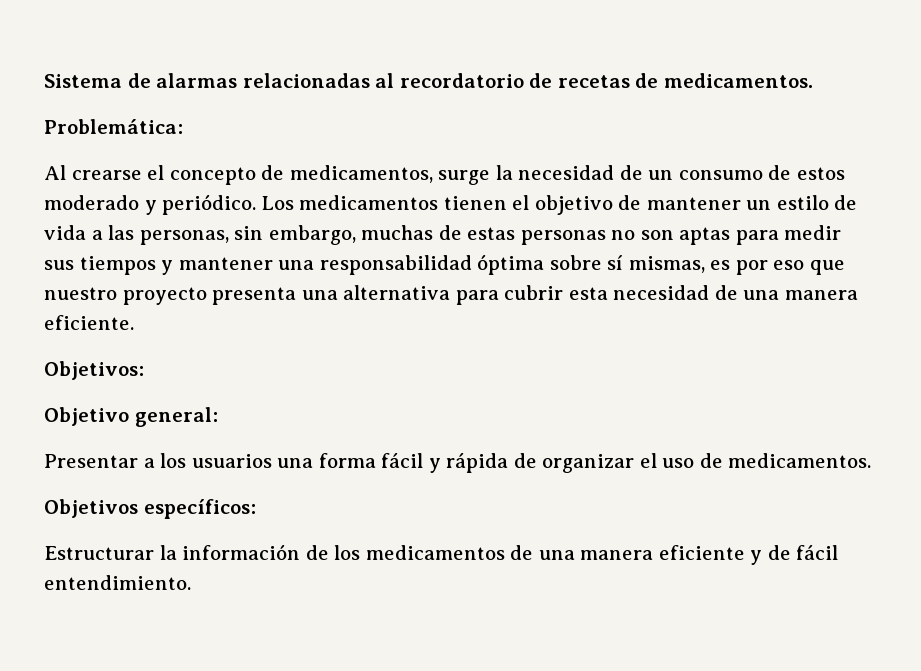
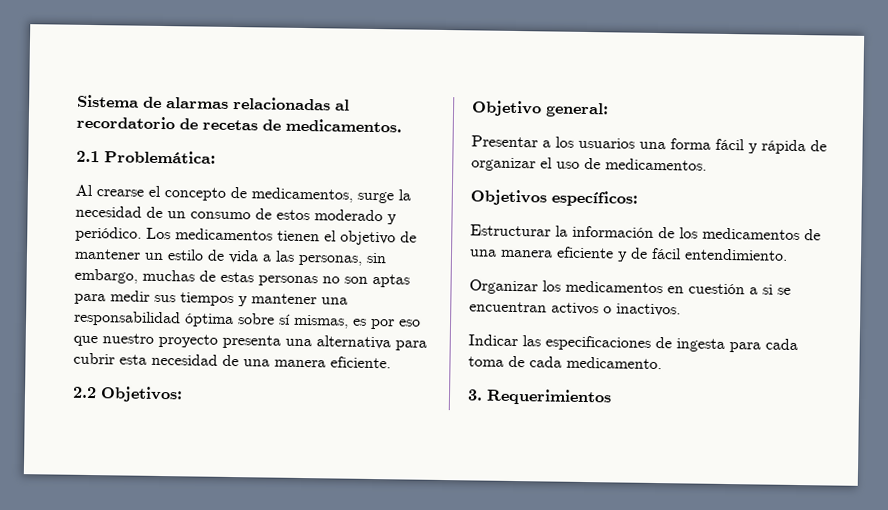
- Problemática:
+ 2.1 Problemática:
- Objetivos:
+ 2.2 Objetivos:
+ Organizar los medicamentos en cuestión a si se encuentran activos o inactivos.
+ Indicar las especificaciones de ingesta para cada toma de cada medicamento.
+ 3. Requerimientos

